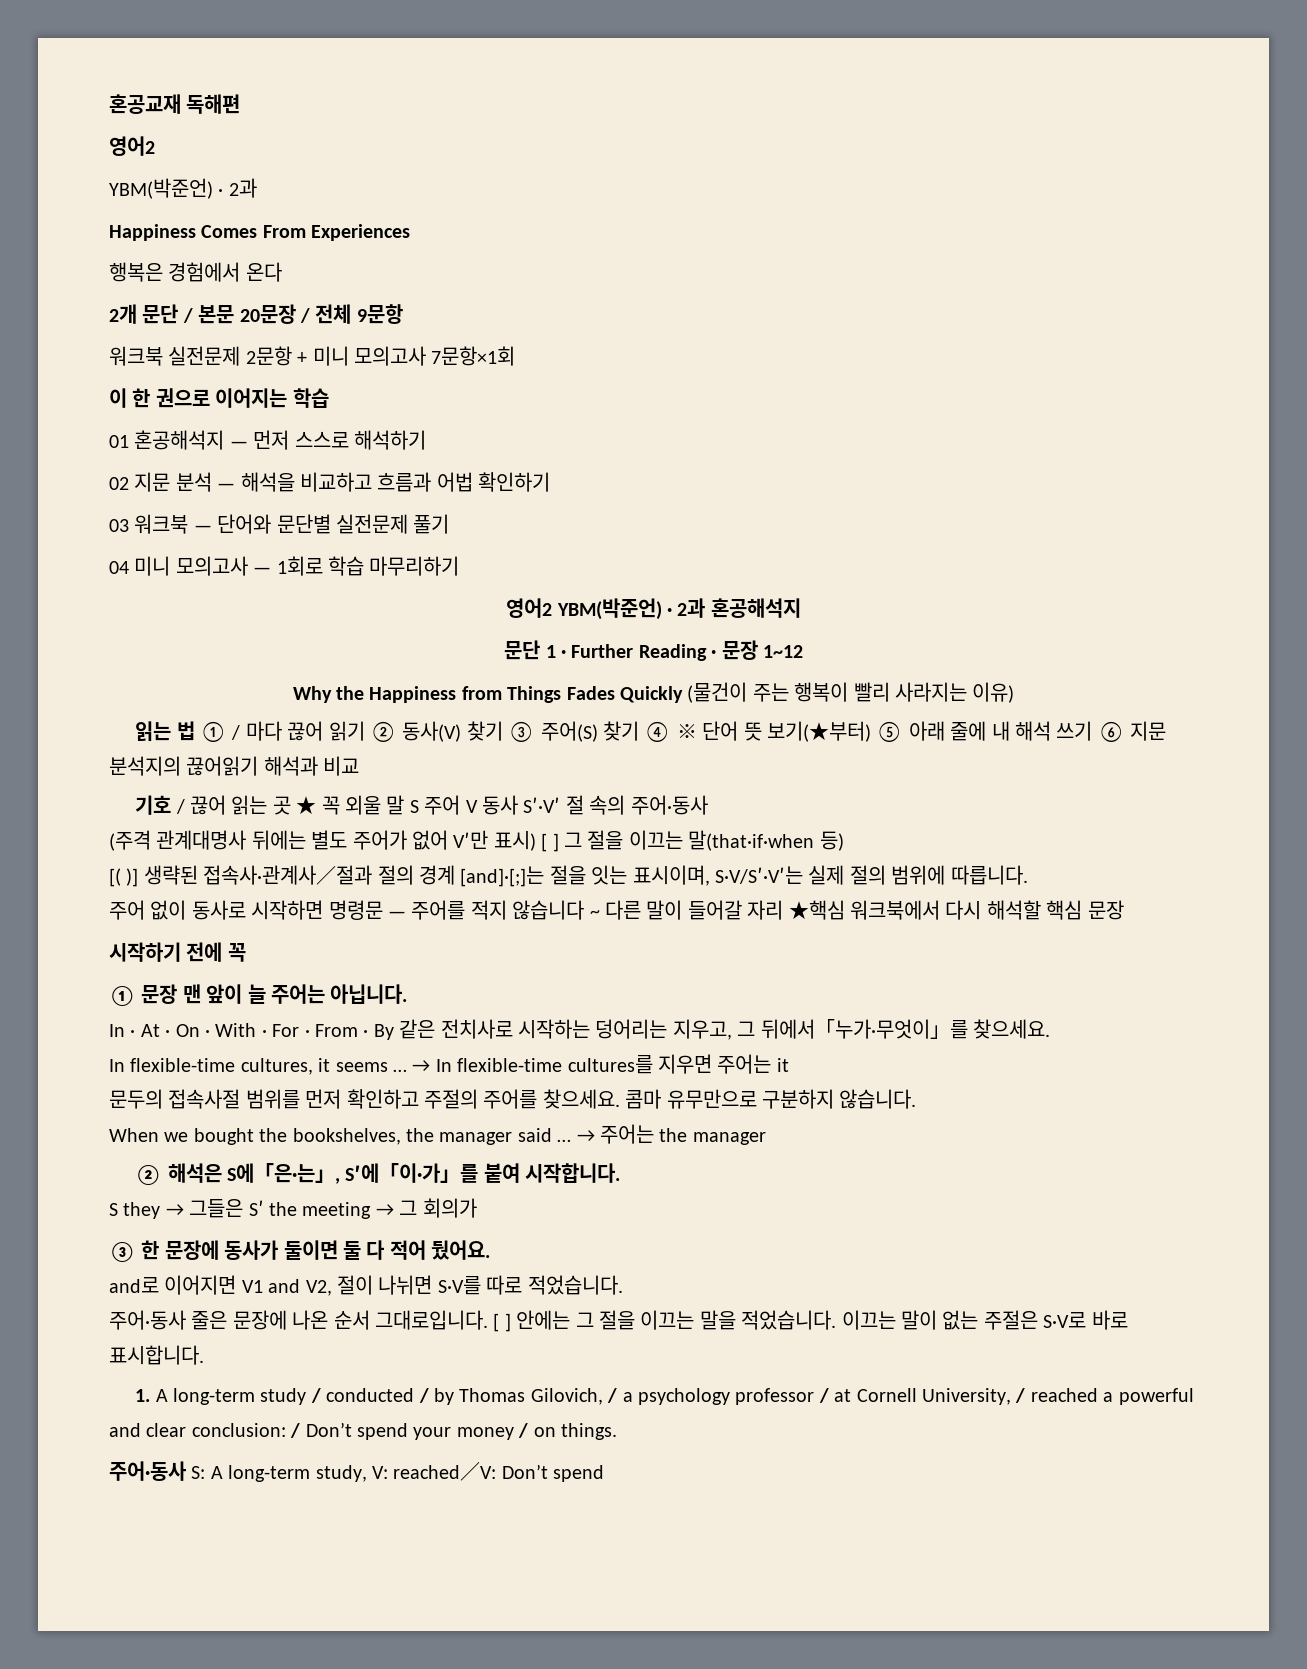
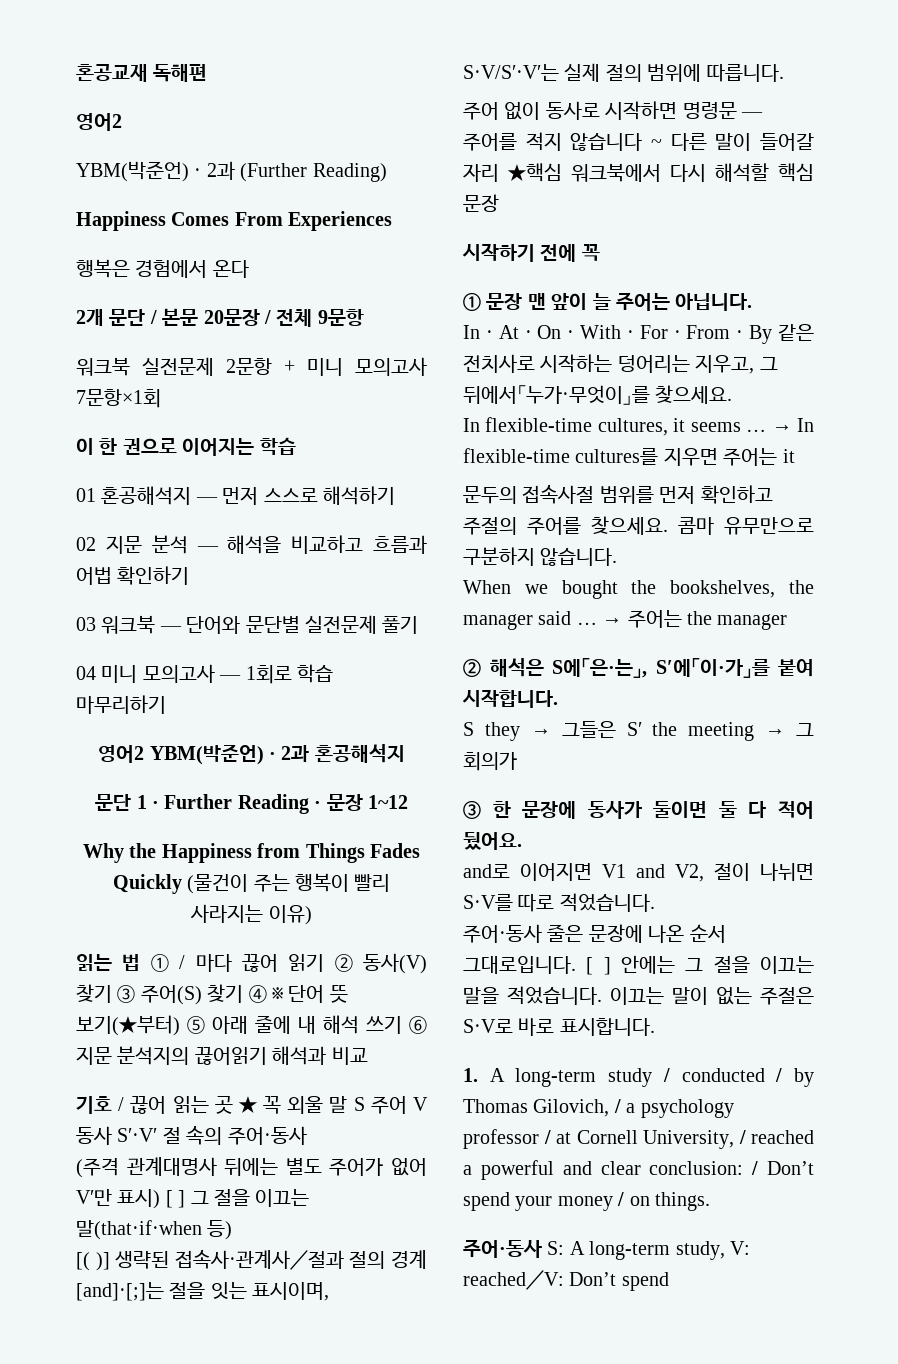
  혼공교재 독해편
  영어2
- YBM(박준언) · 2과
+ YBM(박준언) · 2과 (Further Reading)

